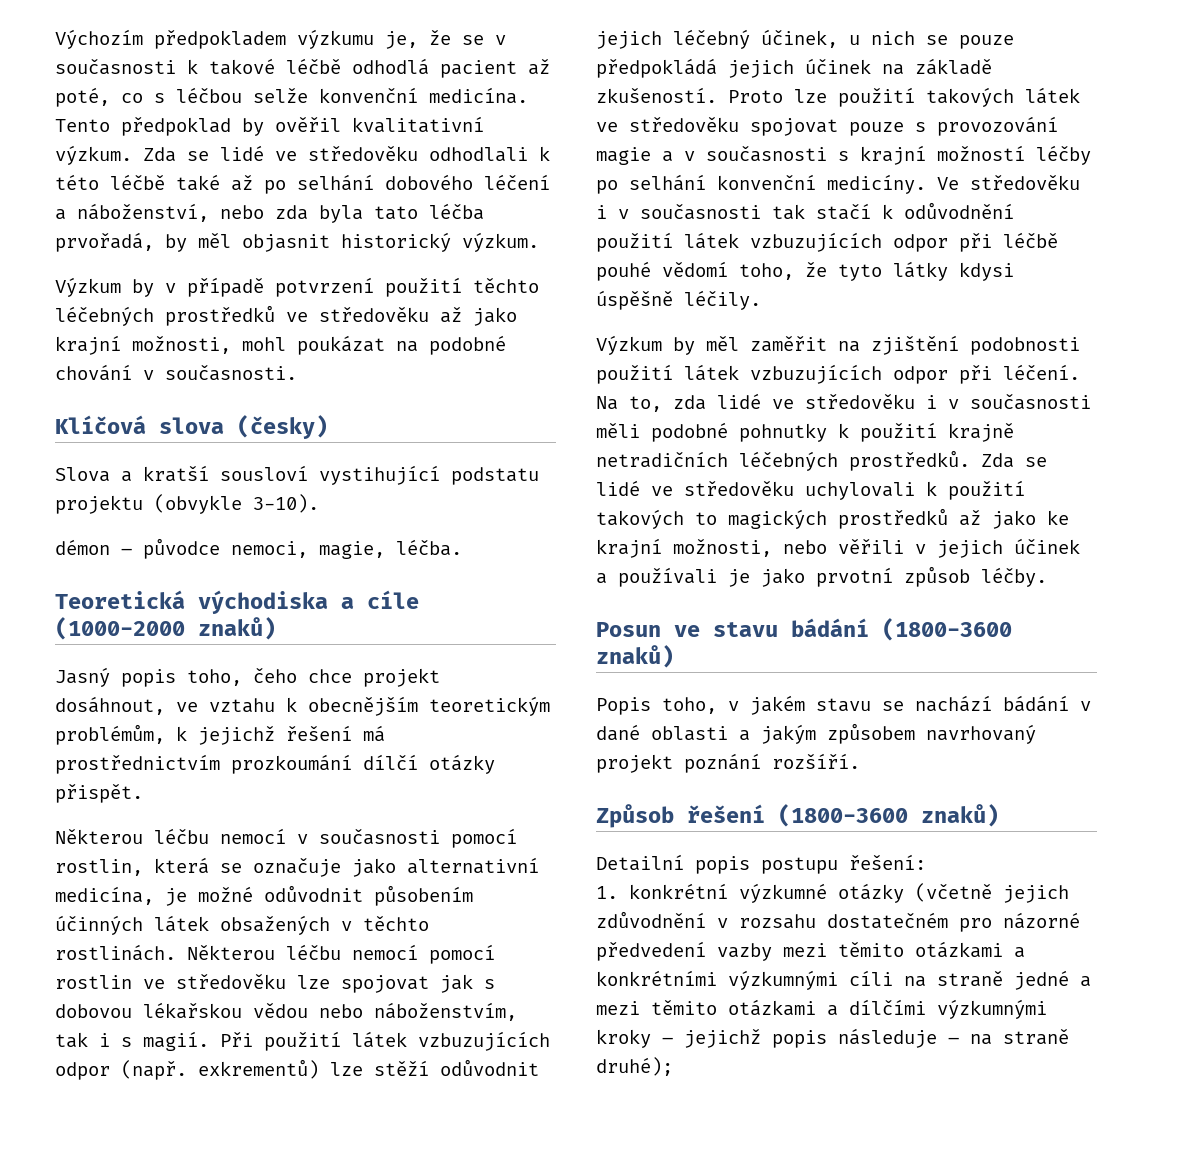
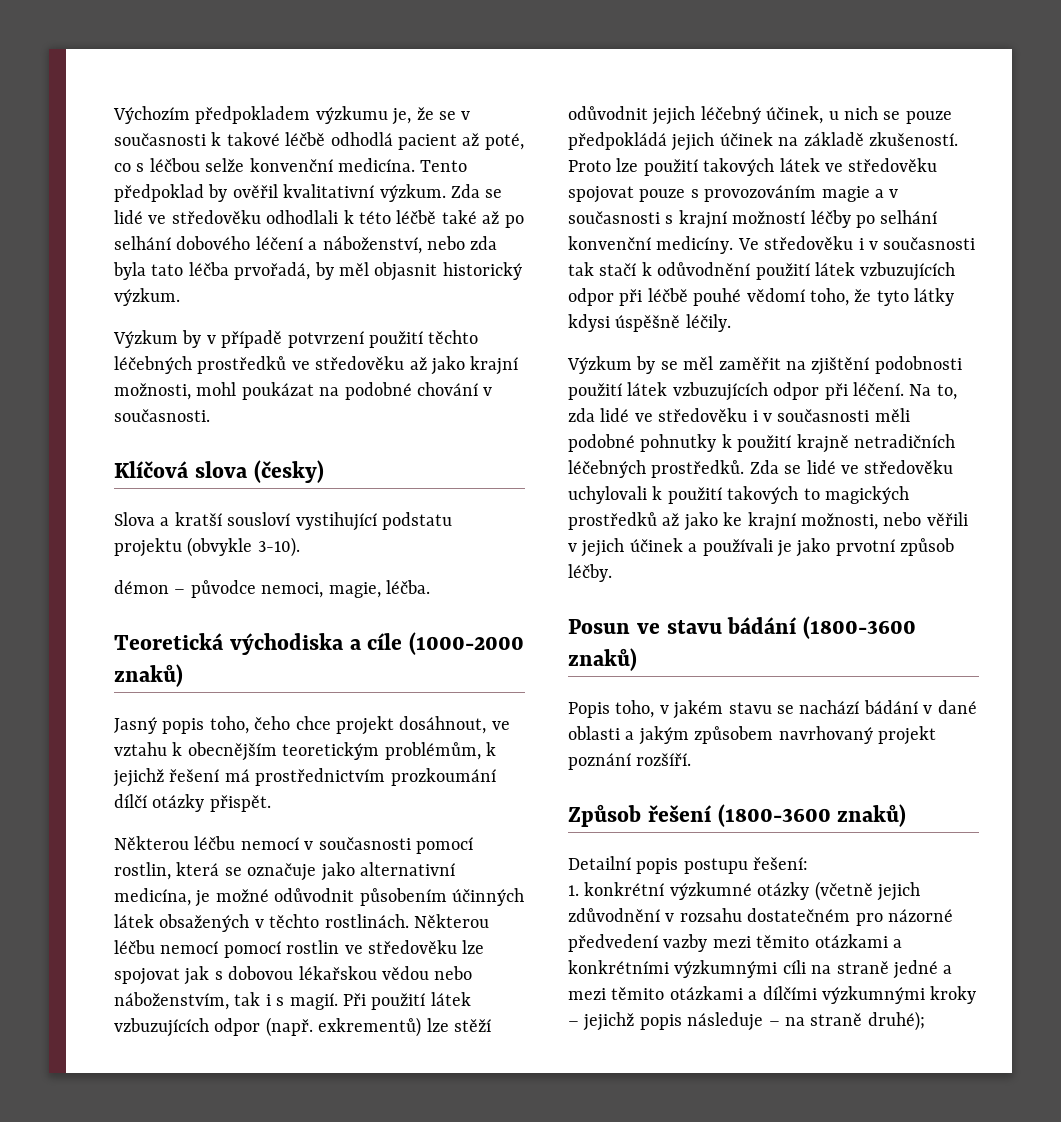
- Proto lze použití takových látek ve středověku spojovat pouze s provozování magie a v současnosti s krajní možností léčby po selhání konvenční medicíny.
+ Proto lze použití takových látek ve středověku spojovat pouze s provozováním magie a v současnosti s krajní možností léčby po selhání konvenční medicíny.
- Výzkum by měl zaměřit na zjištění podobnosti použití látek vzbuzujících odpor při léčení.
+ Výzkum by se měl zaměřit na zjištění podobnosti použití látek vzbuzujících odpor při léčení.

